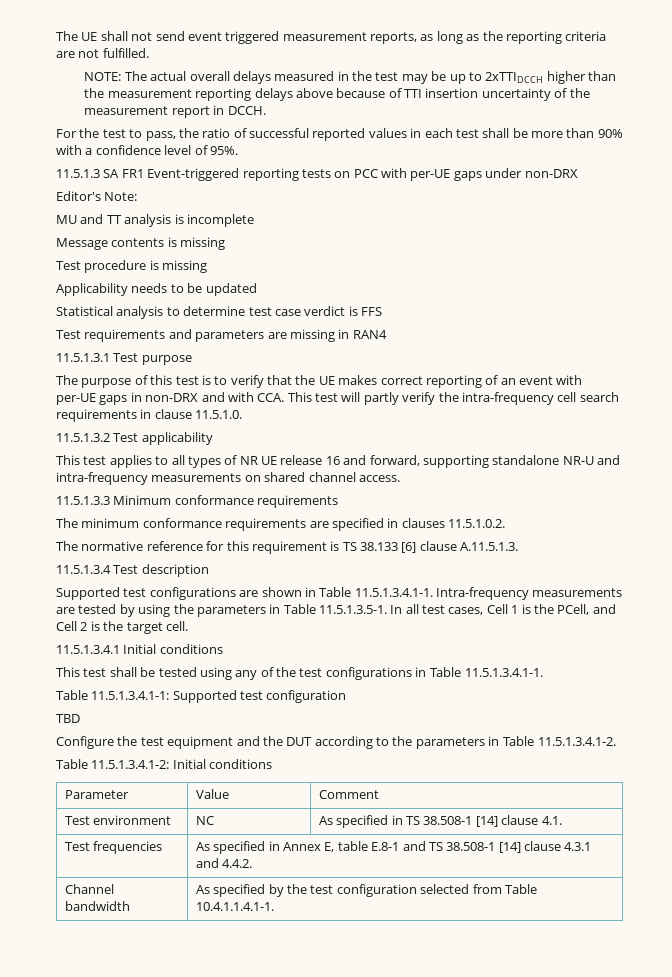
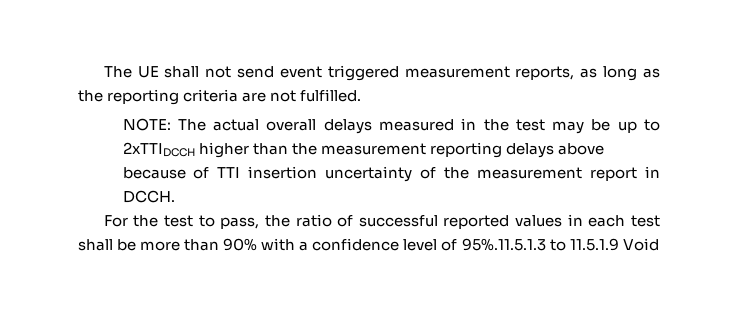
- For the test to pass, the ratio of successful reported values in each test shall be more than 90% with a confidence level of 95%.
- 11.5.1.3 SA FR1 Event-triggered reporting tests on PCC with per-UE gaps under non-DRX
- Editor's Note:
- MU and TT analysis is incomplete
- Message contents is missing
- Test procedure is missing
- Applicability needs to be updated
- Statistical analysis to determine test case verdict is FFS
- Test requirements and parameters are missing in RAN4
- 11.5.1.3.1 Test purpose
- The purpose of this test is to verify that the UE makes correct reporting of an event with per-UE gaps in non-DRX and with CCA. This test will partly verify the intra-frequency cell search requirements in clause 11.5.1.0.
- 11.5.1.3.2 Test applicability
- This test applies to all types of NR UE release 16 and forward, supporting standalone NR-U and intra-frequency measurements on shared channel access.
- 11.5.1.3.3 Minimum conformance requirements
- The minimum conformance requirements are specified in clauses 11.5.1.0.2.
- The normative reference for this requirement is TS 38.133 [6] clause A.11.5.1.3.
- 11.5.1.3.4 Test description
- Supported test configurations are shown in Table 11.5.1.3.4.1-1. Intra-frequency measurements are tested by using the parameters in Table 11.5.1.3.5-1. In all test cases, Cell 1 is the PCell, and Cell 2 is the target cell.
- 11.5.1.3.4.1 Initial conditions
- This test shall be tested using any of the test configurations in Table 11.5.1.3.4.1-1.
- Table 11.5.1.3.4.1-1: Supported test configuration
- TBD
- Configure the test equipment and the DUT according to the parameters in Table 11.5.1.3.4.1-2.
- Table 11.5.1.3.4.1-2: Initial conditions
- Parameter | Value | Comment
- Test environment | NC | As specified in TS 38.508-1 [14] clause 4.1.
- Test frequencies | As specified in Annex E, table E.8-1 and TS 38.508-1 [14] clause 4.3.1 and 4.4.2.
- Channel bandwidth | As specified by the test configuration selected from Table 10.4.1.1.4.1-1.
+ For the test to pass, the ratio of successful reported values in each test shall be more than 90% with a confidence level of 95%.11.5.1.3 to 11.5.1.9 Void

